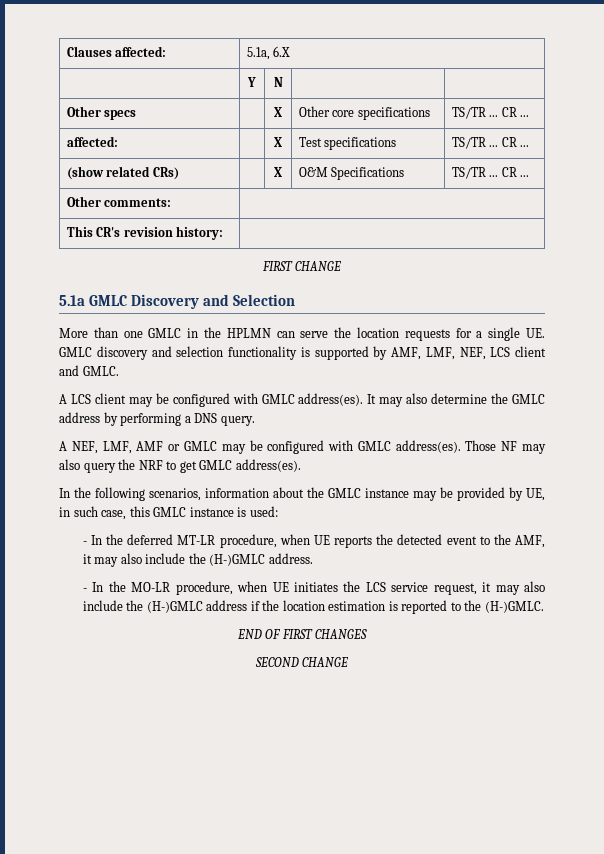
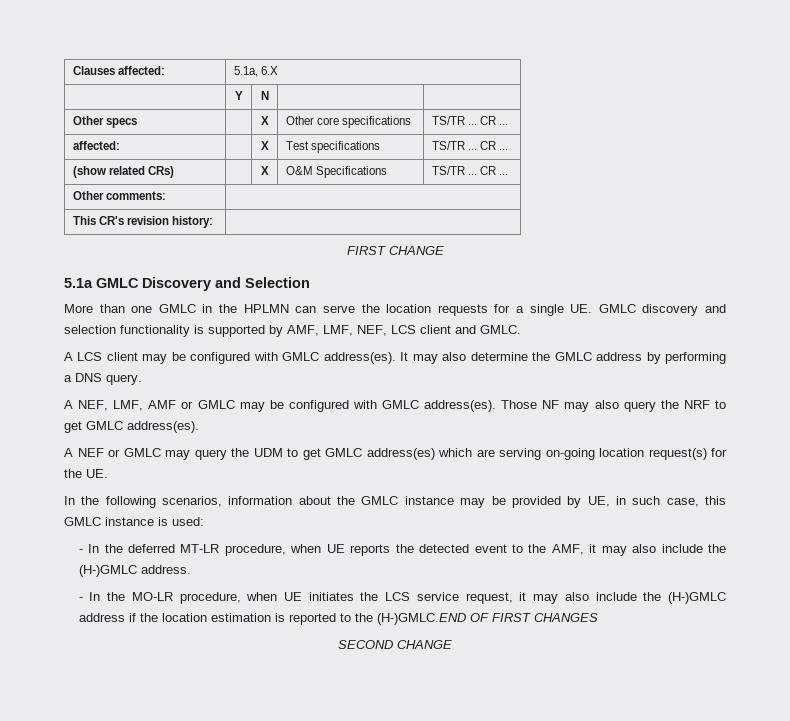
+ A NEF or GMLC may query the UDM to get GMLC address(es) which are serving on-going location request(s) for the UE.
- - In the MO-LR procedure, when UE initiates the LCS service request, it may also include the (H-)GMLC address if the location estimation is reported to the (H-)GMLC.
- END OF FIRST CHANGES
+ - In the MO-LR procedure, when UE initiates the LCS service request, it may also include the (H-)GMLC address if the location estimation is reported to the (H-)GMLC.END OF FIRST CHANGES

